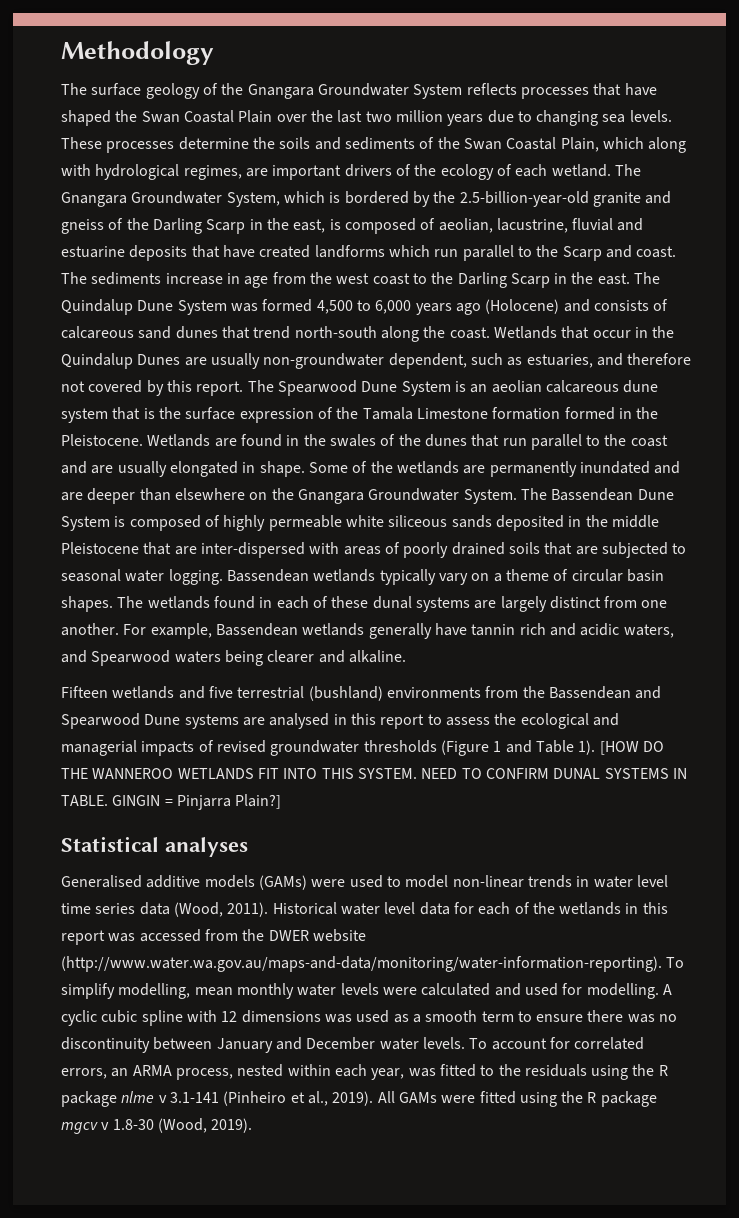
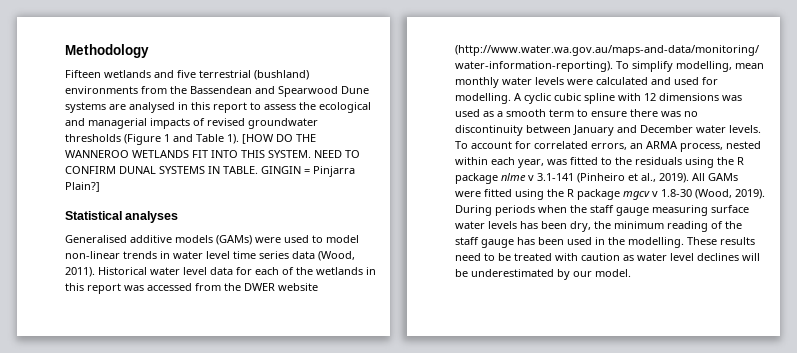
- The surface geology of the Gnangara Groundwater System reflects processes that have shaped the Swan Coastal Plain over the last two million years due to changing sea levels. These processes determine the soils and sediments of the Swan Coastal Plain, which along with hydrological regimes, are important drivers of the ecology of each wetland. The Gnangara Groundwater System, which is bordered by the 2.5-billion-year-old granite and gneiss of the Darling Scarp in the east, is composed of aeolian, lacustrine, fluvial and estuarine deposits that have created landforms which run parallel to the Scarp and coast. The sediments increase in age from the west coast to the Darling Scarp in the east. The Quindalup Dune System was formed 4,500 to 6,000 years ago (Holocene) and consists of calcareous sand dunes that trend north-south along the coast. Wetlands that occur in the Quindalup Dunes are usually non-groundwater dependent, such as estuaries, and therefore not covered by this report. The Spearwood Dune System is an aeolian calcareous dune system that is the surface expression of the Tamala Limestone formation formed in the Pleistocene. Wetlands are found in the swales of the dunes that run parallel to the coast and are usually elongated in shape. Some of the wetlands are permanently inundated and are deeper than elsewhere on the Gnangara Groundwater System. The Bassendean Dune System is composed of highly permeable white siliceous sands deposited in the middle Pleistocene that are inter-dispersed with areas of poorly drained soils that are subjected to seasonal water logging. Bassendean wetlands typically vary on a theme of circular basin shapes. The wetlands found in each of these dunal systems are largely distinct from one another. For example, Bassendean wetlands generally have tannin rich and acidic waters, and Spearwood waters being clearer and alkaline.
+ During periods when the staff gauge measuring surface water levels has been dry, the minimum reading of the staff gauge has been used in the modelling. These results need to be treated with caution as water level declines will be underestimated by our model.

